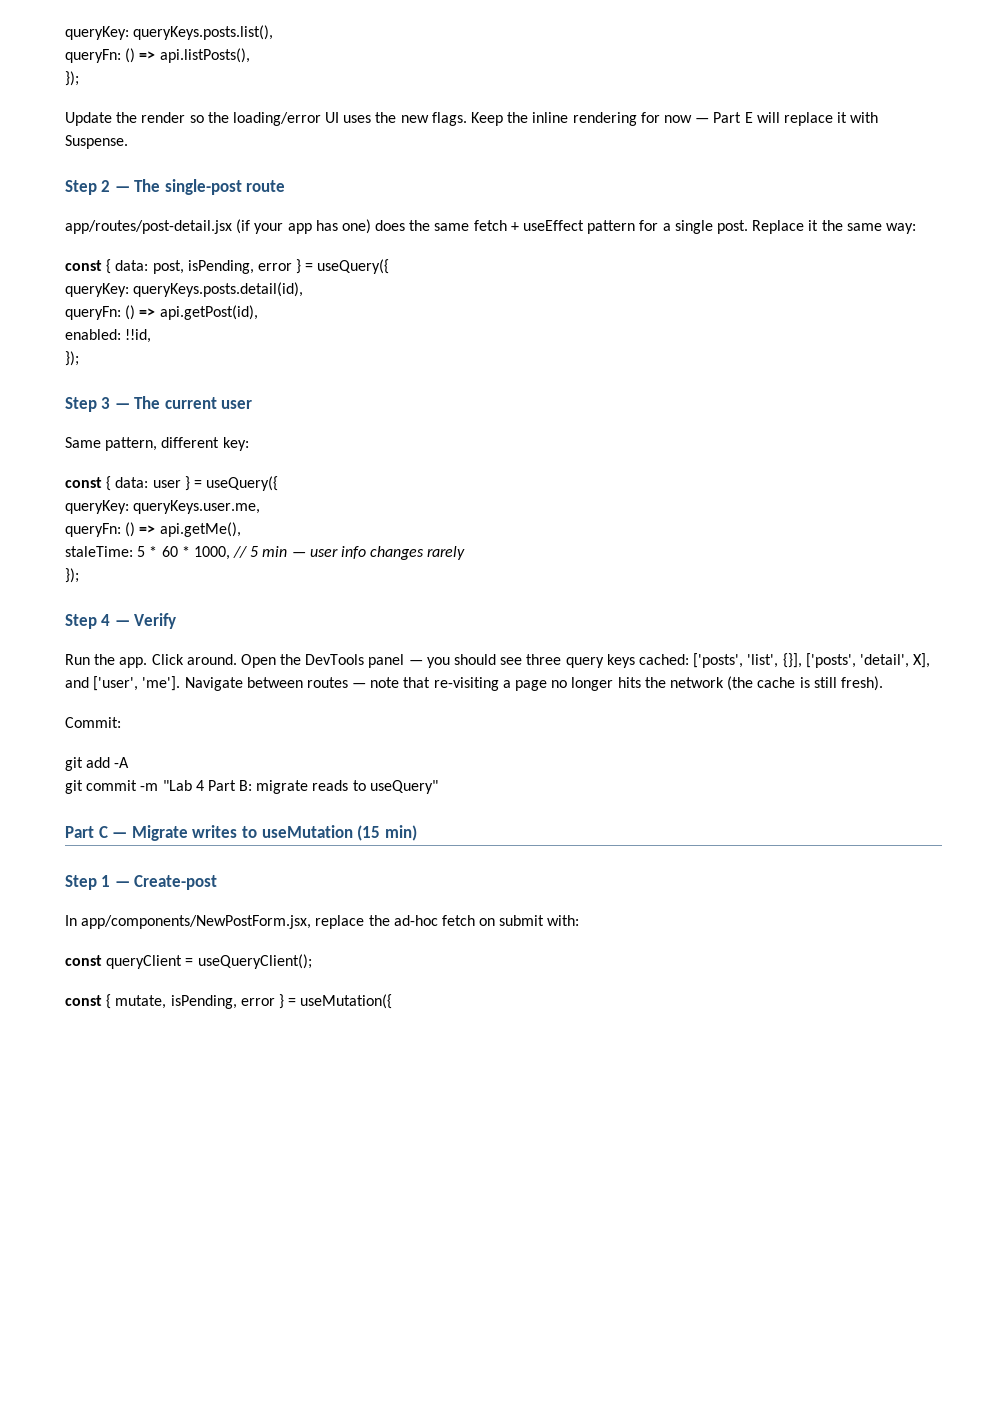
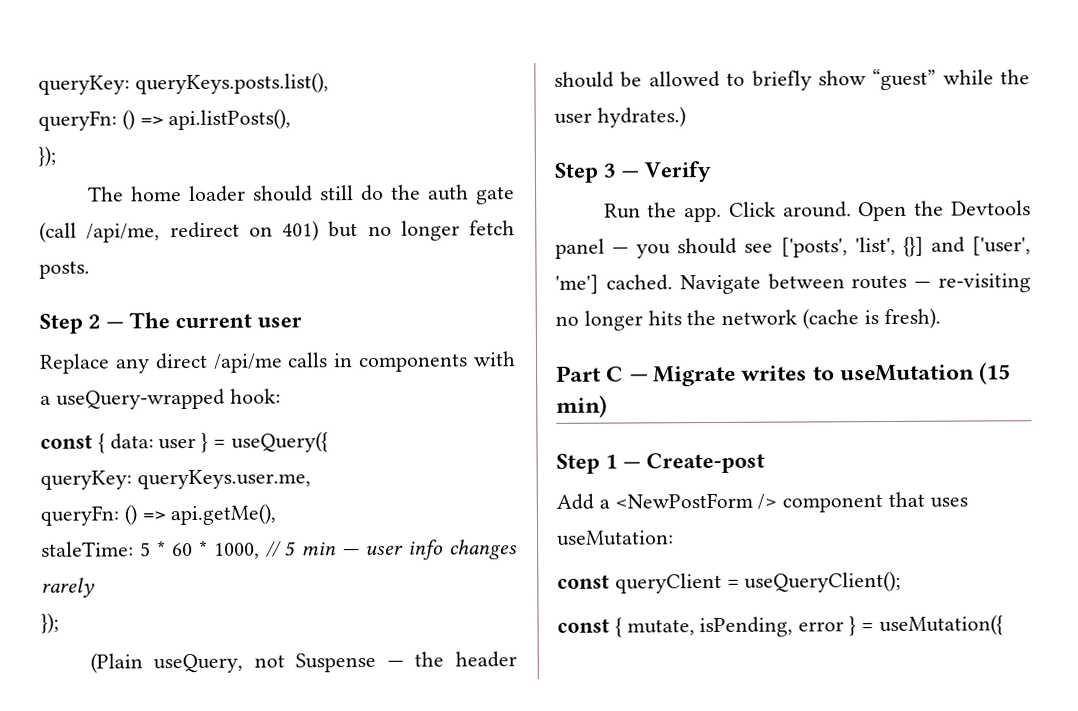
- Update the render so the loading/error UI uses the new flags. Keep the inline rendering for now — Part E will replace it with Suspense.
- Step 2 — The single-post route
- app/routes/post-detail.jsx (if your app has one) does the same fetch + useEffect pattern for a single post. Replace it the same way:
- const { data: post, isPending, error } = useQuery({
- queryKey: queryKeys.posts.detail(id),
- queryFn: () => api.getPost(id),
- enabled: !!id,
- });
- Step 3 — The current user
- Same pattern, different key:
+ The home loader should still do the auth gate (call /api/me, redirect on 401) but no longer fetch posts.
+ Step 2 — The current user
+ Replace any direct /api/me calls in components with a useQuery-wrapped hook:
- Step 4 — Verify
+ (Plain useQuery, not Suspense — the header should be allowed to briefly show “guest” while the user hydrates.)
+ Step 3 — Verify
- Open the DevTools panel — you should see three query keys cached: ['posts', 'list', {}], ['posts', 'detail', X], and ['user', 'me']. Navigate between routes — note that re-visiting a page no longer hits the network (the cache is still fresh).
- Commit:
- git add -A
- git commit -m "Lab 4 Part B: migrate reads to useQuery"
+ Open the Devtools panel — you should see ['posts', 'list', {}] and ['user', 'me'] cached. Navigate between routes — re-visiting no longer hits the network (cache is fresh).
- In app/components/NewPostForm.jsx, replace the ad-hoc fetch on submit with:
+ Add a <NewPostForm /> component that uses useMutation:

